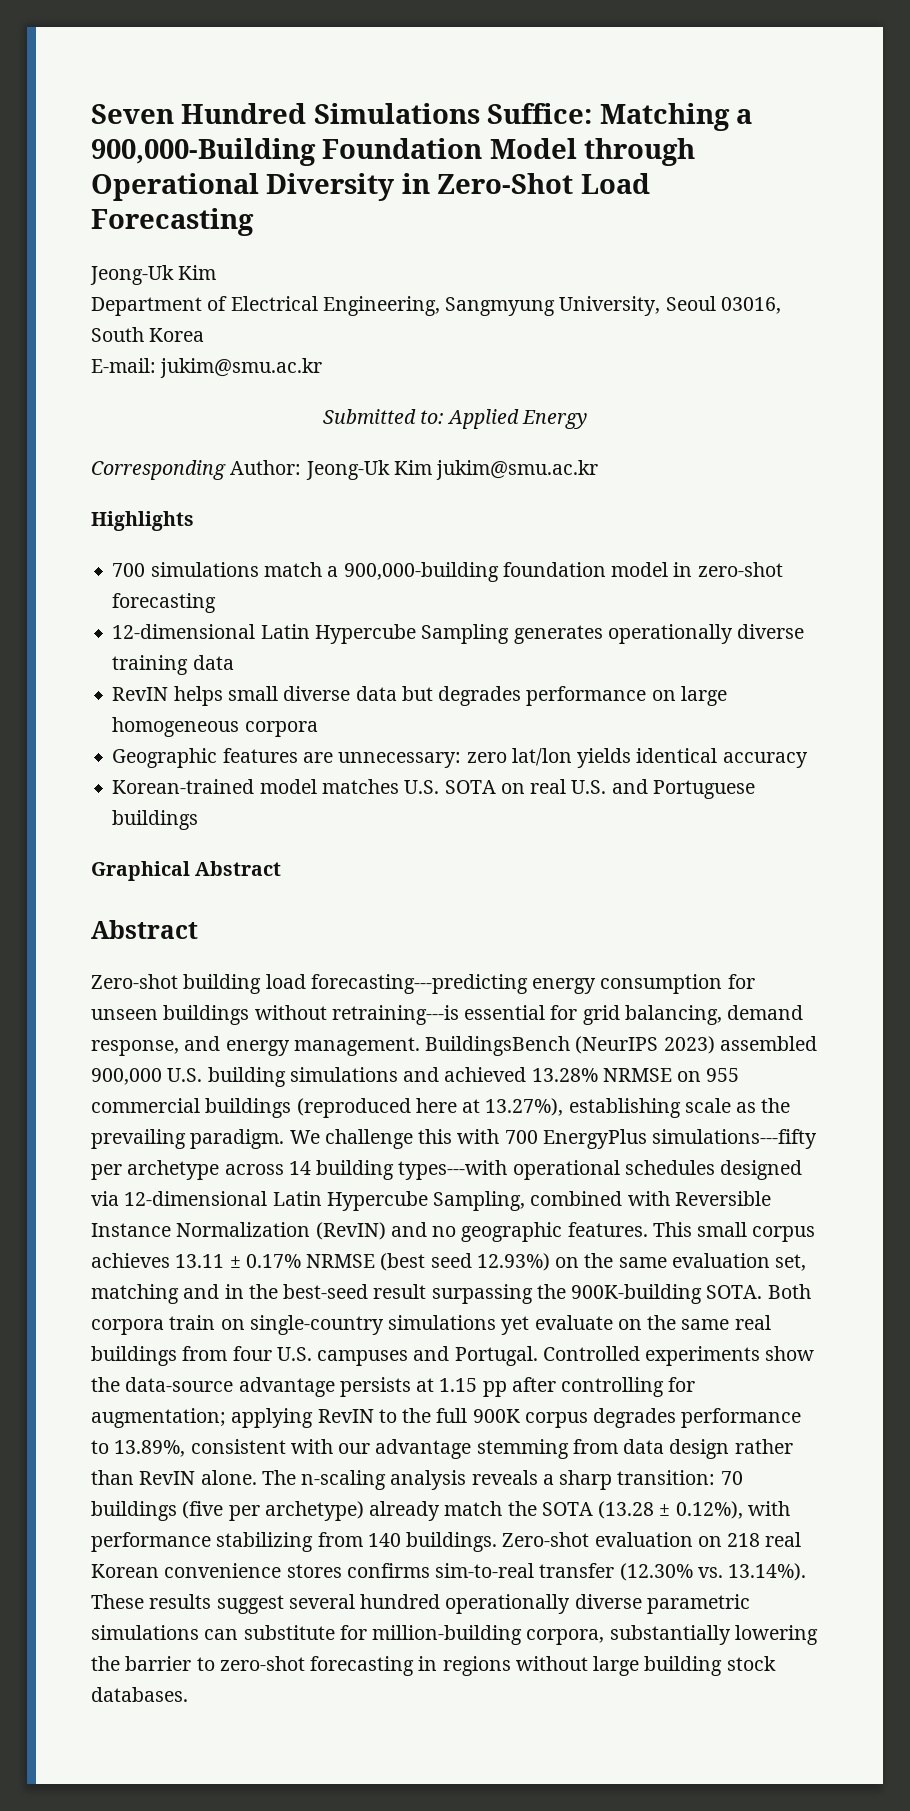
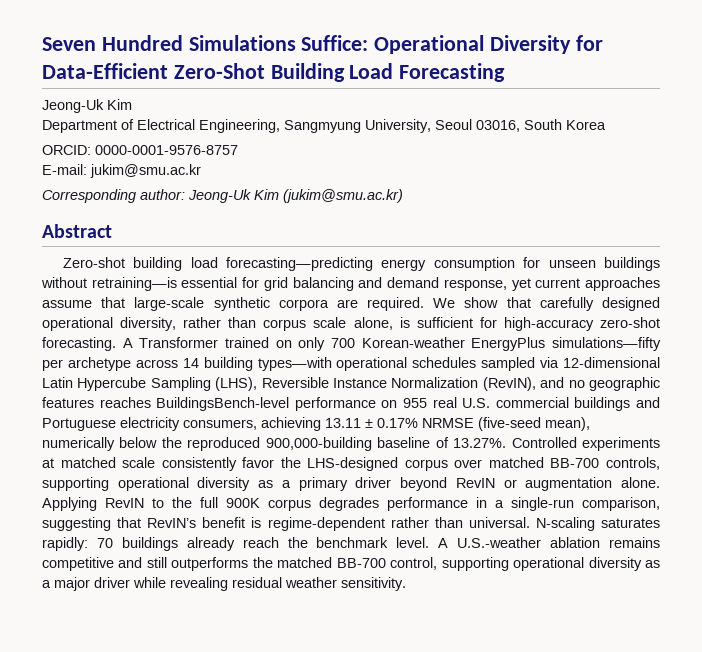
- Seven Hundred Simulations Suffice: Matching a 900,000-Building Foundation Model through Operational Diversity in Zero-Shot Load Forecasting
+ Seven Hundred Simulations Suffice: Operational Diversity for Data-Efficient Zero-Shot Building Load Forecasting
+ ORCID: 0000-0001-9576-8757
- Submitted to: Applied Energy
- Corresponding Author: Jeong-Uk Kim jukim@smu.ac.kr
- Highlights
- 700 simulations match a 900,000-building foundation model in zero-shot forecasting
- 12-dimensional Latin Hypercube Sampling generates operationally diverse training data
- RevIN helps small diverse data but degrades performance on large homogeneous corpora
- Geographic features are unnecessary: zero lat/lon yields identical accuracy
- Korean-trained model matches U.S. SOTA on real U.S. and Portuguese buildings
- Graphical Abstract
+ Corresponding author: Jeong-Uk Kim (jukim@smu.ac.kr)
- Zero-shot building load forecasting---predicting energy consumption for unseen buildings without retraining---is essential for grid balancing, demand response, and energy management. BuildingsBench (NeurIPS 2023) assembled 900,000 U.S. building simulations and achieved 13.28% NRMSE on 955 commercial buildings (reproduced here at 13.27%), establishing scale as the prevailing paradigm. We challenge this with 700 EnergyPlus simulations---fifty per archetype across 14 building types---with operational schedules designed via 12-dimensional Latin Hypercube Sampling, combined with Reversible Instance Normalization (RevIN) and no geographic features. This small corpus achieves 13.11 ± 0.17% NRMSE (best seed 12.93%) on the same evaluation set, matching and in the best-seed result surpassing the 900K-building SOTA. Both corpora train on single-country simulations yet evaluate on the same real buildings from four U.S. campuses and Portugal. Controlled experiments show the data-source advantage persists at 1.15 pp after controlling for augmentation; applying RevIN to the full 900K corpus degrades performance to 13.89%, consistent with our advantage stemming from data design rather than RevIN alone. The n-scaling analysis reveals a sharp transition: 70 buildings (five per archetype) already match the SOTA (13.28 ± 0.12%), with performance stabilizing from 140 buildings. Zero-shot evaluation on 218 real Korean convenience stores confirms sim-to-real transfer (12.30% vs. 13.14%). These results suggest several hundred operationally diverse parametric simulations can substitute for million-building corpora, substantially lowering the barrier to zero-shot forecasting in regions without large building stock databases.
+ Zero-shot building load forecasting—predicting energy consumption for unseen buildings without retraining—is essential for grid balancing and demand response, yet current approaches assume that large-scale synthetic corpora are required. We show that carefully designed operational diversity, rather than corpus scale alone, is sufficient for high-accuracy zero-shot forecasting. A Transformer trained on only 700 Korean-weather EnergyPlus simulations—fifty per archetype across 14 building types—with operational schedules sampled via 12-dimensional Latin Hypercube Sampling (LHS), Reversible Instance Normalization (RevIN), and no geographic features reaches BuildingsBench-level performance on 955 real U.S. commercial buildings and Portuguese electricity consumers, achieving 13.11 ± 0.17% NRMSE (five-seed mean), numerically below the reproduced 900,000-building baseline of 13.27%. Controlled experiments at matched scale consistently favor the LHS-designed corpus over matched BB-700 controls, supporting operational diversity as a primary driver beyond RevIN or augmentation alone. Applying RevIN to the full 900K corpus degrades performance in a single-run comparison, suggesting that RevIN’s benefit is regime-dependent rather than universal. N-scaling saturates rapidly: 70 buildings already reach the benchmark level. A U.S.-weather ablation remains competitive and still outperforms the matched BB-700 control, supporting operational diversity as a major driver while revealing residual weather sensitivity.

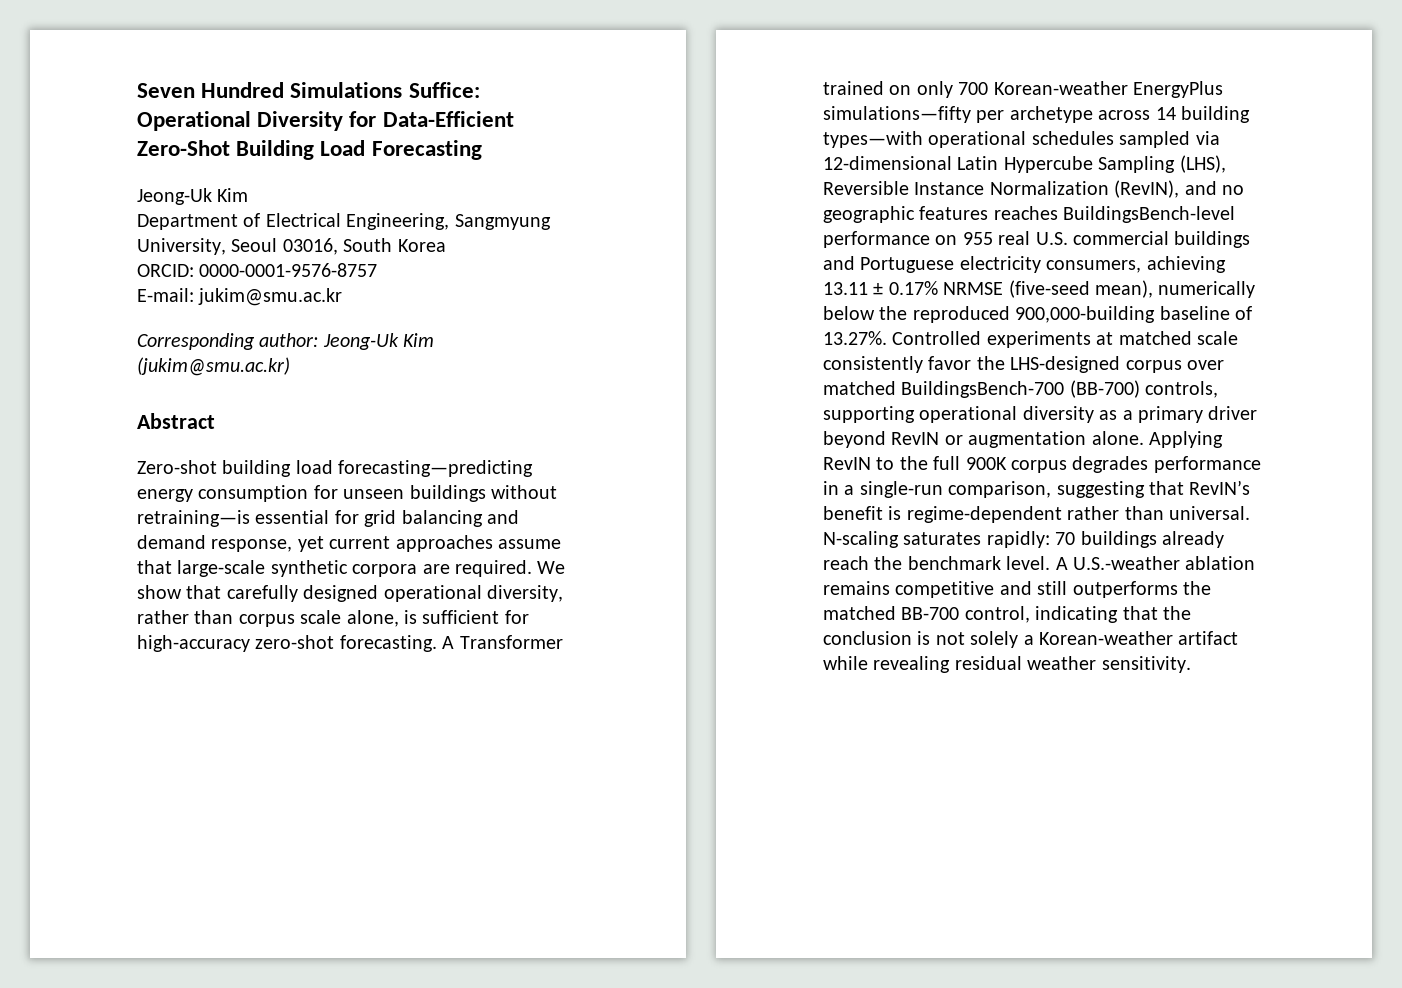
- A Transformer trained on only 700 Korean-weather EnergyPlus simulations—fifty per archetype across 14 building types—with operational schedules sampled via 12-dimensional Latin Hypercube Sampling (LHS), Reversible Instance Normalization (RevIN), and no geographic features reaches BuildingsBench-level performance on 955 real U.S. commercial buildings and Portuguese electricity consumers, achieving 13.11 ± 0.17% NRMSE (five-seed mean), numerically below the reproduced 900,000-building baseline of 13.27%. Controlled experiments at matched scale consistently favor the LHS-designed corpus over matched BB-700 controls, supporting operational diversity as a primary driver beyond RevIN or augmentation alone.
+ A Transformer trained on only 700 Korean-weather EnergyPlus simulations—fifty per archetype across 14 building types—with operational schedules sampled via 12-dimensional Latin Hypercube Sampling (LHS), Reversible Instance Normalization (RevIN), and no geographic features reaches BuildingsBench-level performance on 955 real U.S. commercial buildings and Portuguese electricity consumers, achieving 13.11 ± 0.17% NRMSE (five-seed mean), numerically below the reproduced 900,000-building baseline of 13.27%. Controlled experiments at matched scale consistently favor the LHS-designed corpus over matched BuildingsBench-700 (BB-700) controls, supporting operational diversity as a primary driver beyond RevIN or augmentation alone.
- A U.S.-weather ablation remains competitive and still outperforms the matched BB-700 control, supporting operational diversity as a major driver while revealing residual weather sensitivity.
+ A U.S.-weather ablation remains competitive and still outperforms the matched BB-700 control, indicating that the conclusion is not solely a Korean-weather artifact while revealing residual weather sensitivity.

